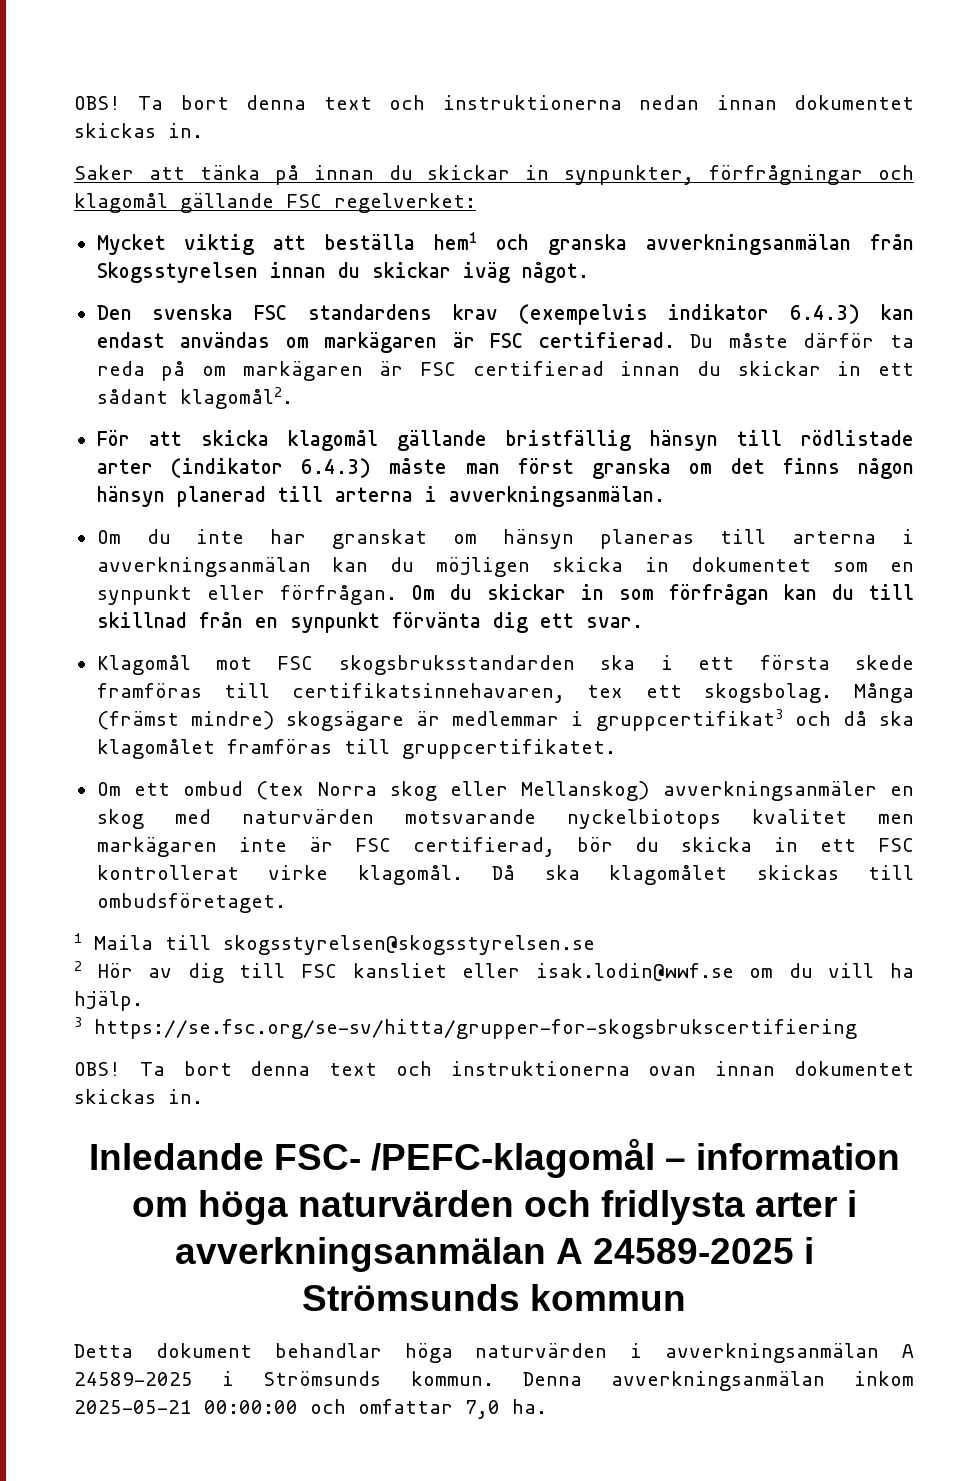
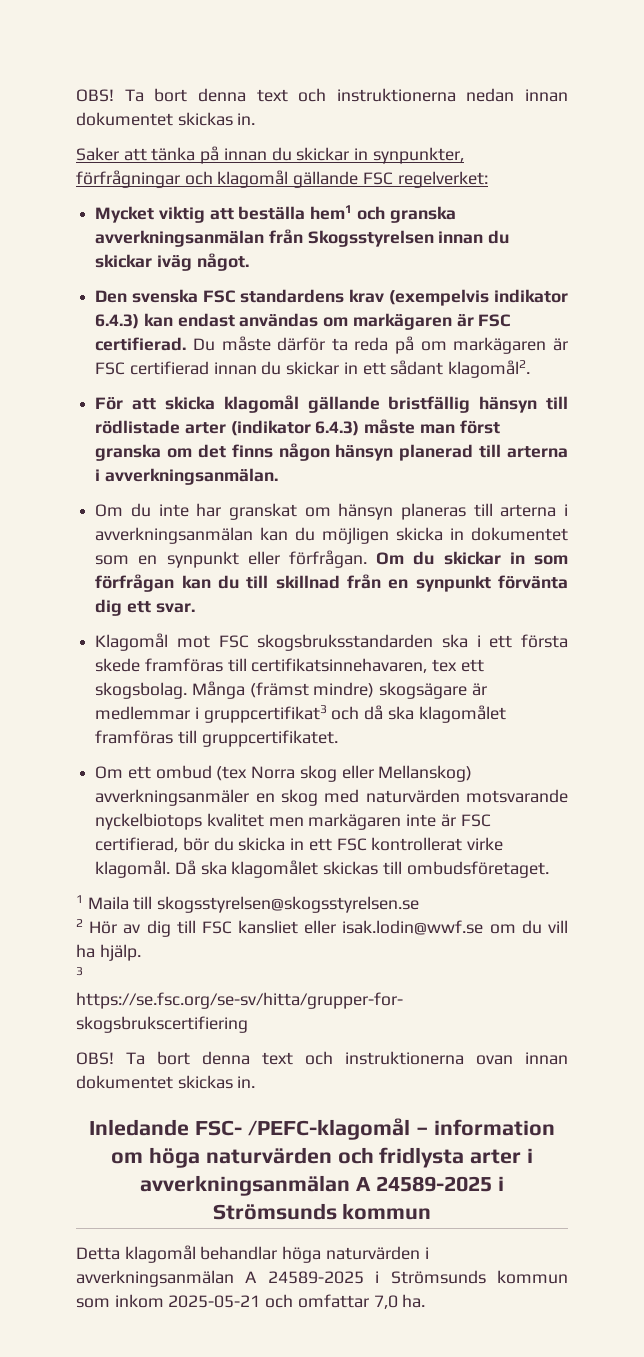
- Detta dokument behandlar höga naturvärden i avverkningsanmälan A 24589-2025 i Strömsunds kommun. Denna avverkningsanmälan inkom 2025-05-21 00:00:00 och omfattar 7,0 ha.
+ Detta klagomål behandlar höga naturvärden i avverkningsanmälan A 24589-2025 i Strömsunds kommun som inkom 2025-05-21 och omfattar 7,0 ha.

